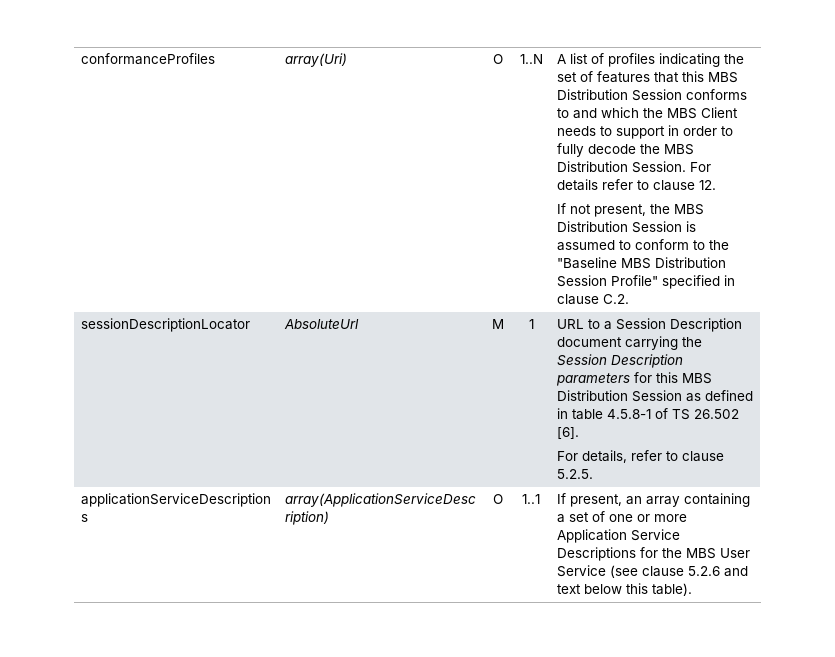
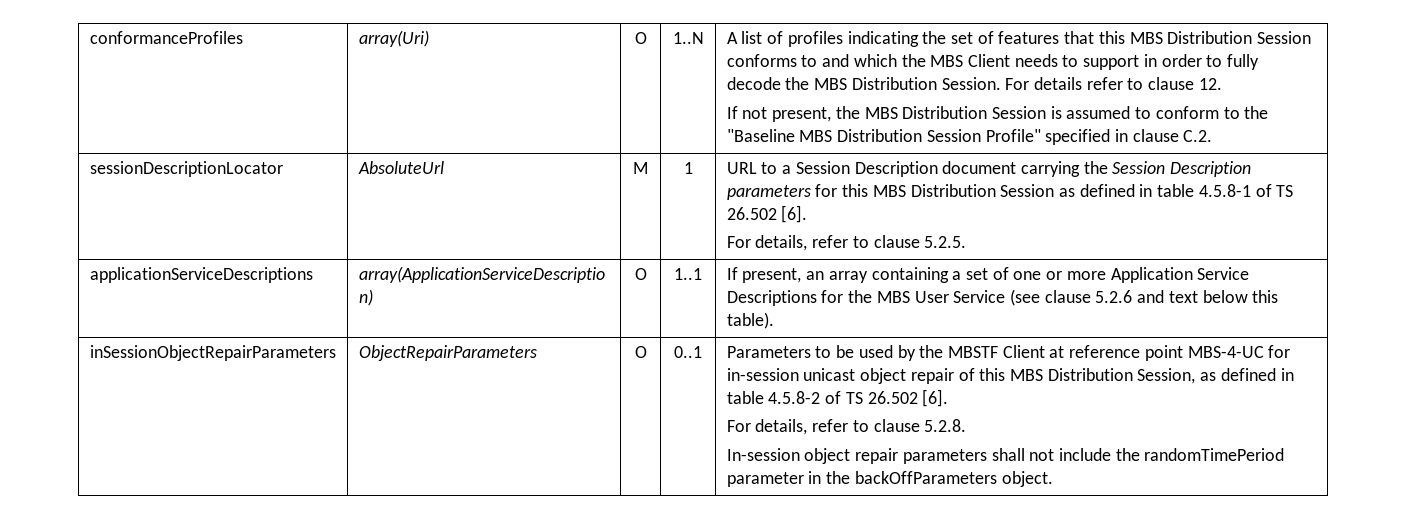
+ inSessionObjectRepairParameters | ObjectRepairParameters | O | 0..1 | Parameters to be used by the MBSTF Client at reference point MBS-4-UC for in-session unicast object repair of this MBS Distribution Session, as defined in table 4.5.8-2 of TS 26.502 [6].
+ For details, refer to clause 5.2.8.
+ In-session object repair parameters shall not include the randomTimePeriod parameter in the backOffParameters object.

